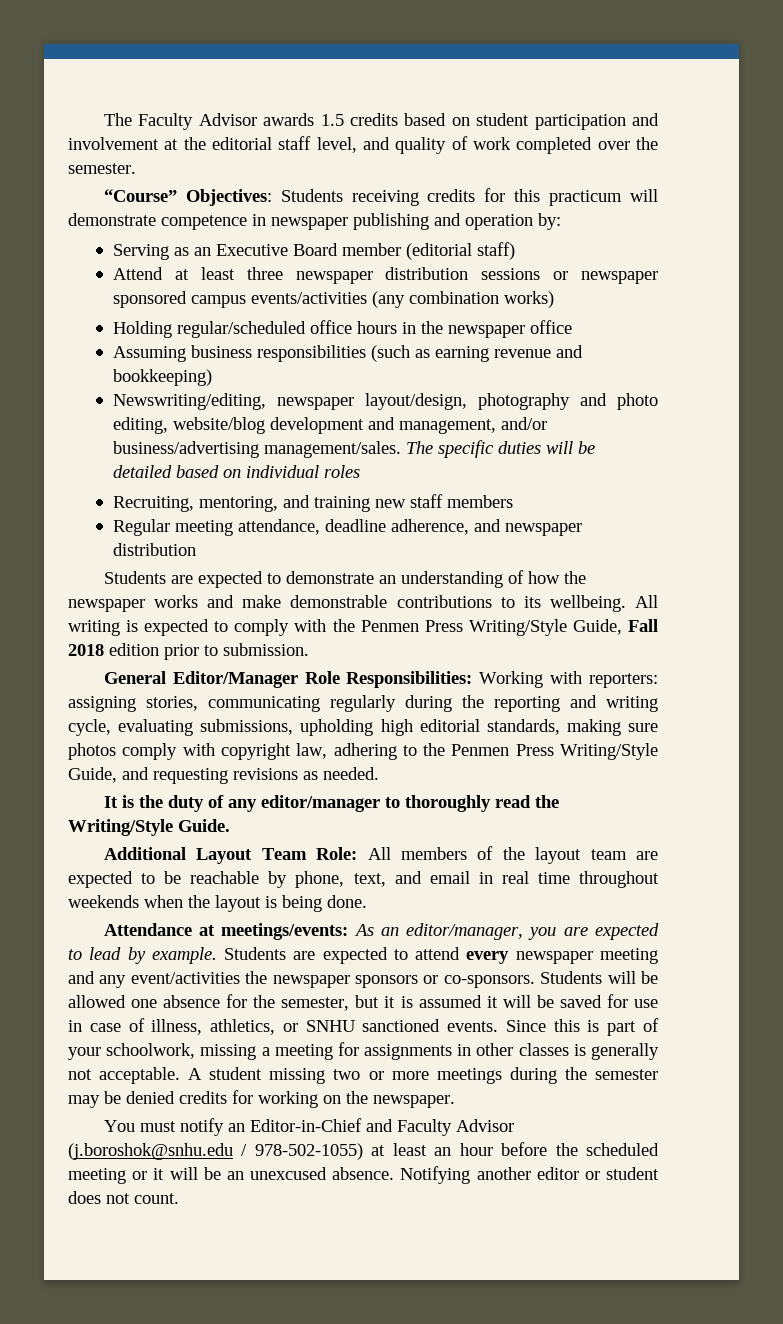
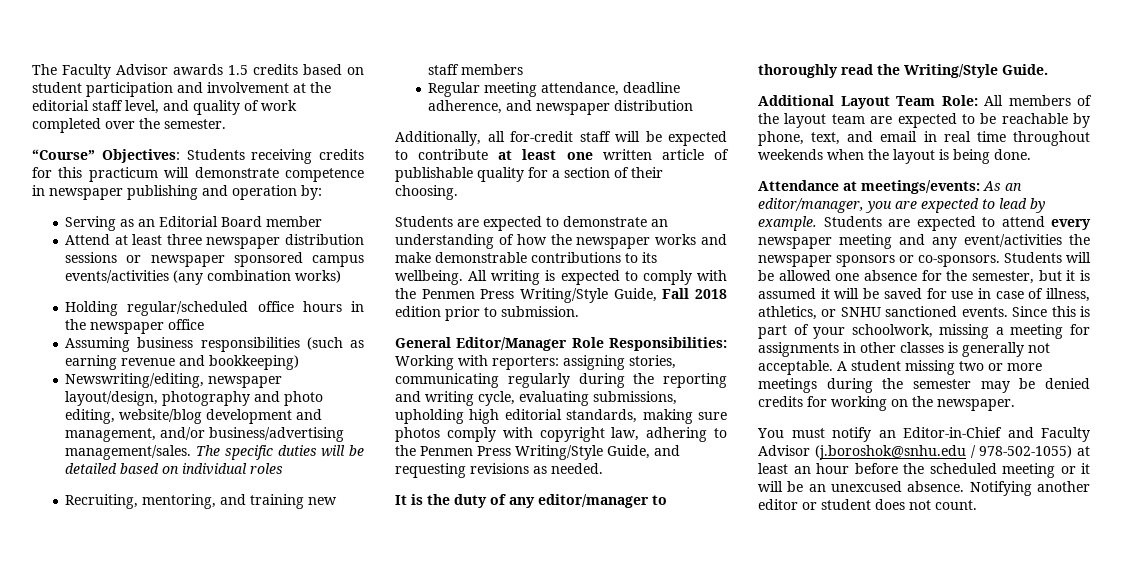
- Serving as an Executive Board member (editorial staff)
+ Serving as an Editorial Board member
+ Additionally, all for-credit staff will be expected to contribute at least one written article of publishable quality for a section of their choosing.

